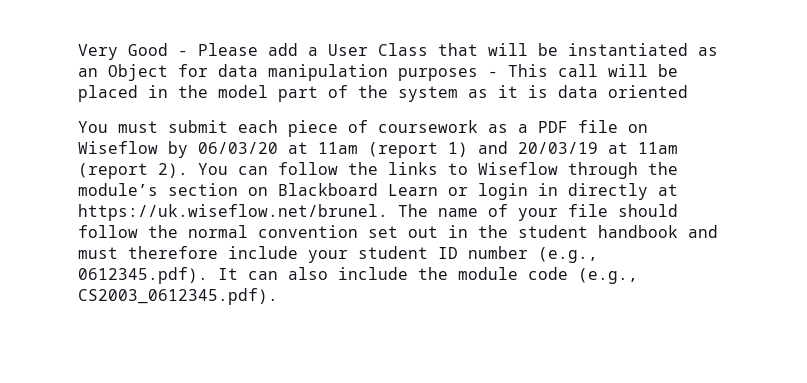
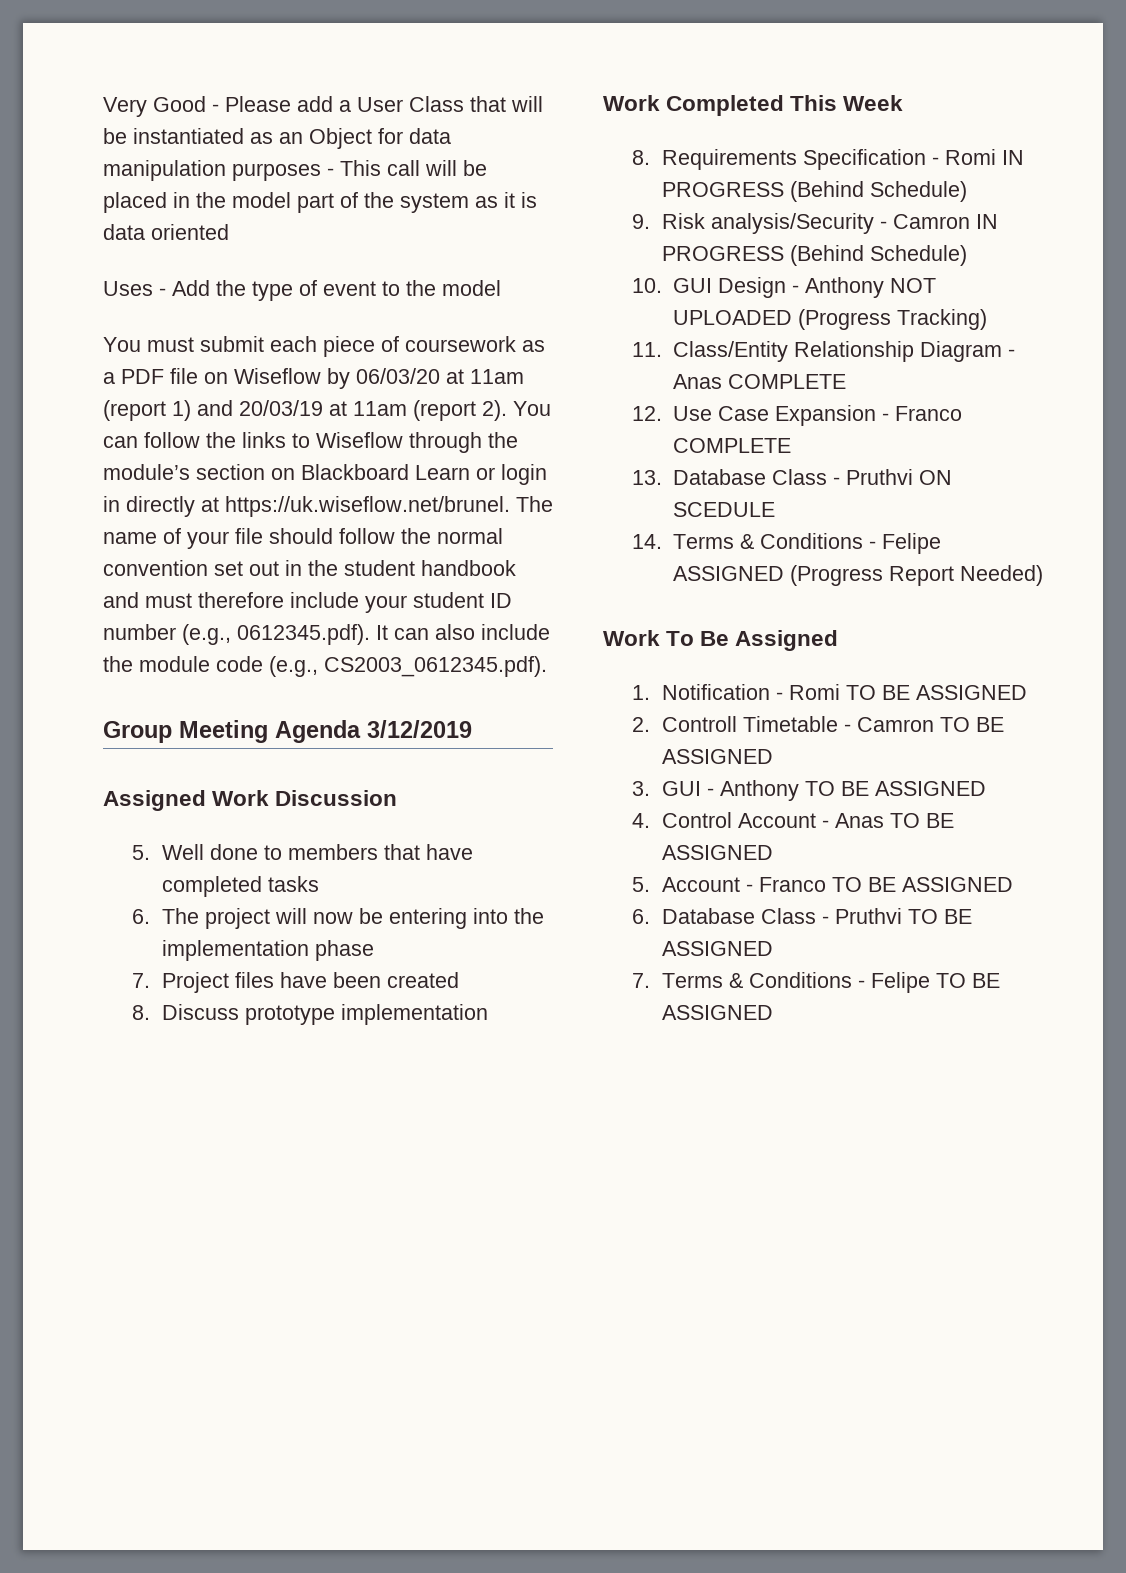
+ Uses - Add the type of event to the model
+ Group Meeting Agenda 3/12/2019
+ Assigned Work Discussion
+ 5. Well done to members that have completed tasks
+ 6. The project will now be entering into the implementation phase
+ 7. Project files have been created
+ 8. Discuss prototype implementation
+ Work Completed This Week
+ 8. Requirements Specification - Romi IN PROGRESS (Behind Schedule)
+ 9. Risk analysis/Security - Camron IN PROGRESS (Behind Schedule)
+ 10. GUI Design - Anthony NOT UPLOADED (Progress Tracking)
+ 11. Class/Entity Relationship Diagram - Anas COMPLETE
+ 12. Use Case Expansion - Franco COMPLETE
+ 13. Database Class - Pruthvi ON SCEDULE
+ 14. Terms & Conditions - Felipe ASSIGNED (Progress Report Needed)
+ Work To Be Assigned
+ 1. Notification - Romi TO BE ASSIGNED
+ 2. Controll Timetable - Camron TO BE ASSIGNED
+ 3. GUI - Anthony TO BE ASSIGNED
+ 4. Control Account - Anas TO BE ASSIGNED
+ 5. Account - Franco TO BE ASSIGNED
+ 6. Database Class - Pruthvi TO BE ASSIGNED
+ 7. Terms & Conditions - Felipe TO BE ASSIGNED

